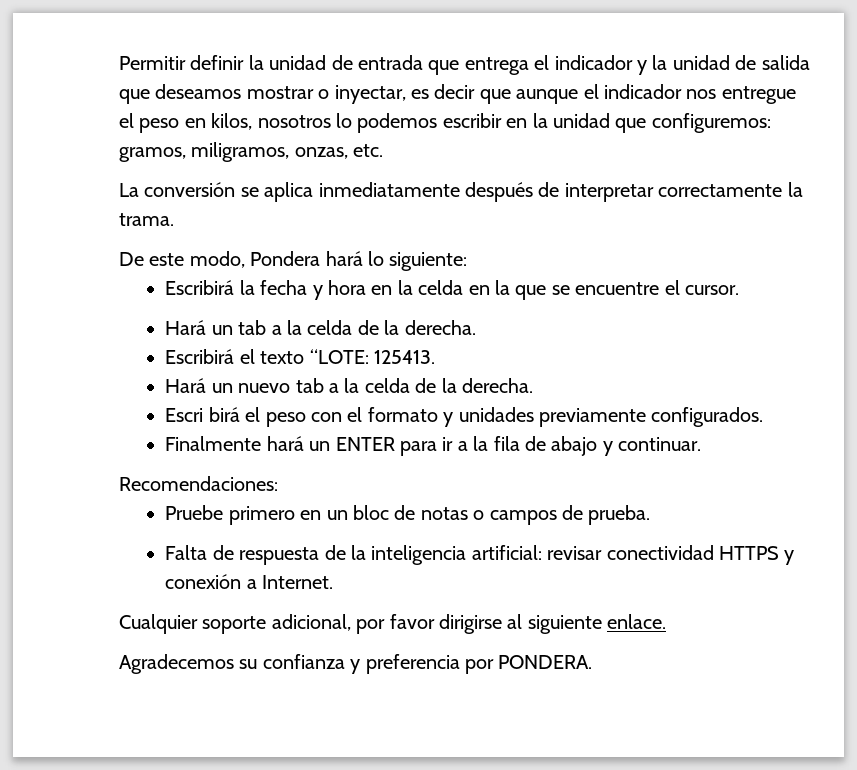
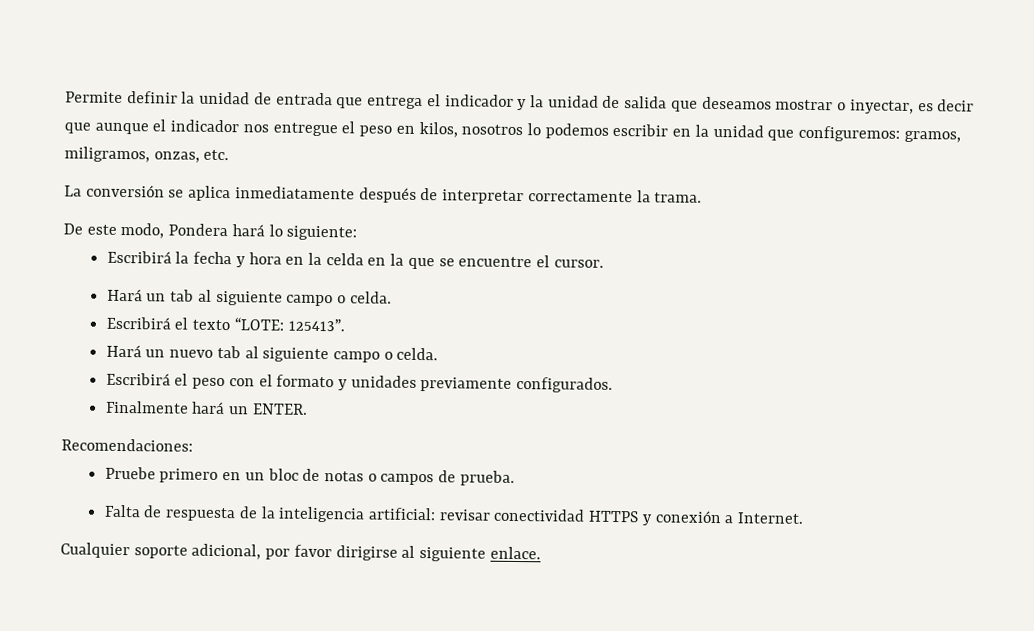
- Permitir definir la unidad de entrada que entrega el indicador y la unidad de salida que deseamos mostrar o inyectar, es decir que aunque el indicador nos entregue el peso en kilos, nosotros lo podemos escribir en la unidad que configuremos: gramos, miligramos, onzas, etc.
+ Permite definir la unidad de entrada que entrega el indicador y la unidad de salida que deseamos mostrar o inyectar, es decir que aunque el indicador nos entregue el peso en kilos, nosotros lo podemos escribir en la unidad que configuremos: gramos, miligramos, onzas, etc.
- Hará un tab a la celda de la derecha.
+ Hará un tab al siguiente campo o celda.
- Escribirá el texto “LOTE: 125413.
+ Escribirá el texto “LOTE: 125413”.
- Hará un nuevo tab a la celda de la derecha.
- Escri birá el peso con el formato y unidades previamente configurados.
+ Hará un nuevo tab al siguiente campo o celda.
+ Escribirá el peso con el formato y unidades previamente configurados.
- Finalmente hará un ENTER para ir a la fila de abajo y continuar.
+ Finalmente hará un ENTER.
- Agradecemos su confianza y preferencia por PONDERA.

